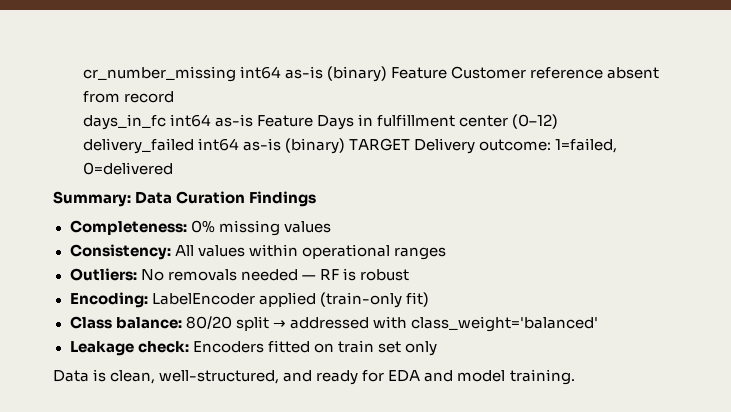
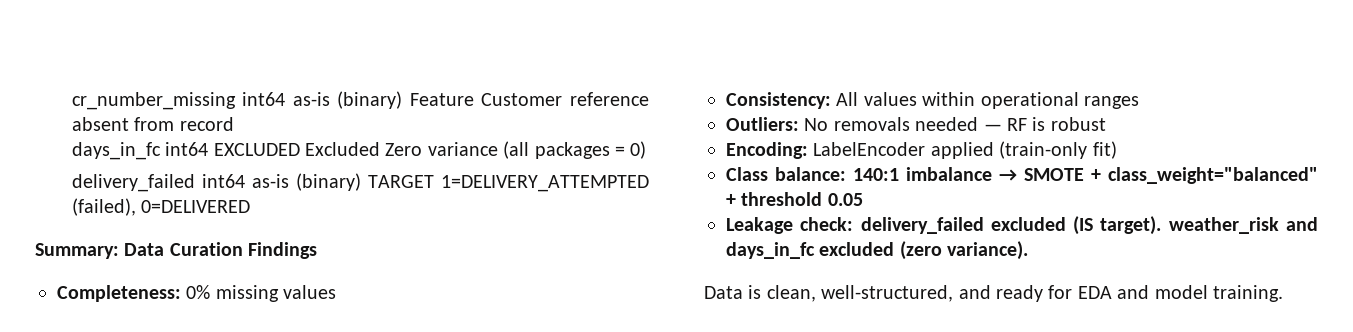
- days_in_fc int64 as-is Feature Days in fulfillment center (0–12)
+ days_in_fc int64 EXCLUDED Excluded Zero variance (all packages = 0)
- delivery_failed int64 as-is (binary) TARGET Delivery outcome: 1=failed, 0=delivered
+ delivery_failed int64 as-is (binary) TARGET 1=DELIVERY_ATTEMPTED (failed), 0=DELIVERED
- Class balance: 80/20 split → addressed with class_weight='balanced'
- Leakage check: Encoders fitted on train set only
+ Class balance: 140:1 imbalance → SMOTE + class_weight="balanced" + threshold 0.05
+ Leakage check: delivery_failed excluded (IS target). weather_risk and days_in_fc excluded (zero variance).

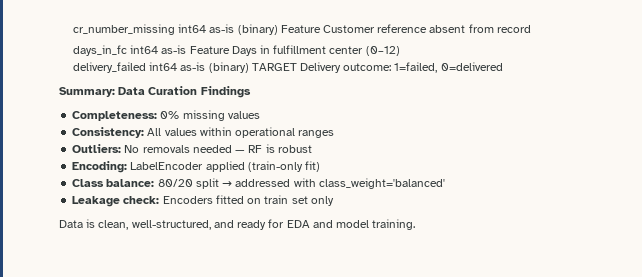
- days_in_fc int64 EXCLUDED Excluded Zero variance (all packages = 0)
+ days_in_fc int64 as-is Feature Days in fulfillment center (0–12)
- delivery_failed int64 as-is (binary) TARGET 1=DELIVERY_ATTEMPTED (failed), 0=DELIVERED
+ delivery_failed int64 as-is (binary) TARGET Delivery outcome: 1=failed, 0=delivered
- Class balance: 140:1 imbalance → SMOTE + class_weight="balanced" + threshold 0.05
- Leakage check: delivery_failed excluded (IS target). weather_risk and days_in_fc excluded (zero variance).
+ Class balance: 80/20 split → addressed with class_weight='balanced'
+ Leakage check: Encoders fitted on train set only

